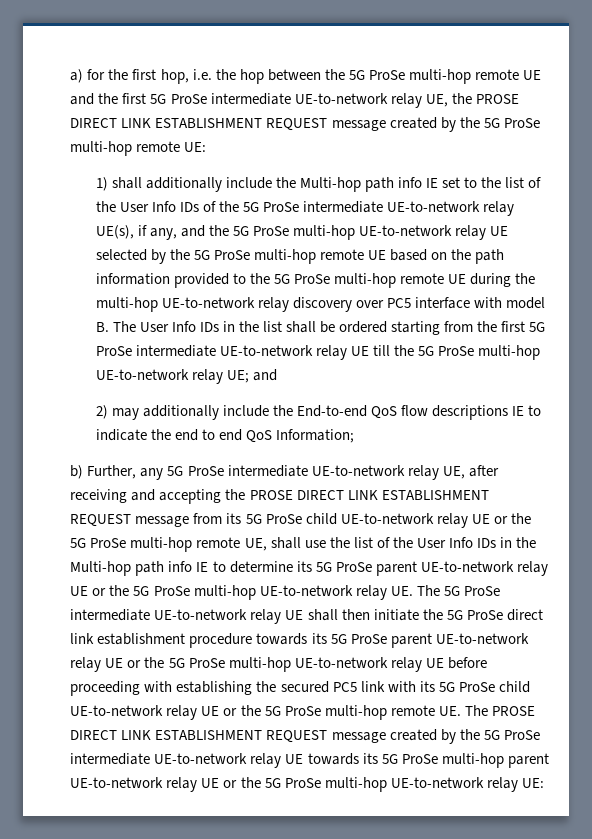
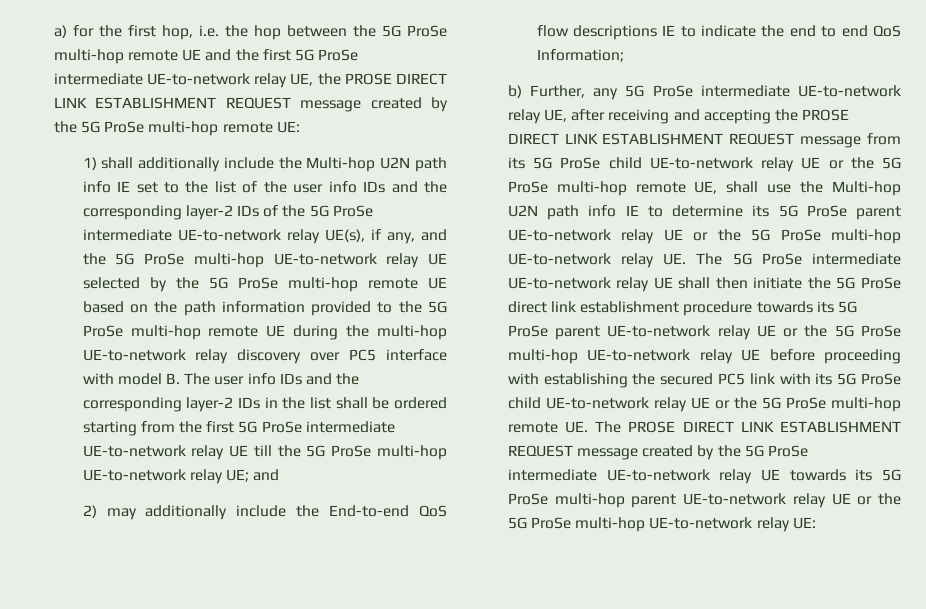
- 1) shall additionally include the Multi-hop path info IE set to the list of the User Info IDs of the 5G ProSe intermediate UE-to-network relay UE(s), if any, and the 5G ProSe multi-hop UE-to-network relay UE selected by the 5G ProSe multi-hop remote UE based on the path information provided to the 5G ProSe multi-hop remote UE during the multi-hop UE-to-network relay discovery over PC5 interface with model B. The User Info IDs in the list shall be ordered starting from the first 5G ProSe intermediate UE-to-network relay UE till the 5G ProSe multi-hop UE-to-network relay UE;
+ 1) shall additionally include the Multi-hop U2N path info IE set to the list of the user info IDs and the corresponding layer-2 IDs of the 5G ProSe intermediate UE-to-network relay UE(s), if any, and the 5G ProSe multi-hop UE-to-network relay UE selected by the 5G ProSe multi-hop remote UE based on the path information provided to the 5G ProSe multi-hop remote UE during the multi-hop UE-to-network relay discovery over PC5 interface with model B. The user info IDs and the corresponding layer-2 IDs in the list shall be ordered starting from the first 5G ProSe intermediate UE-to-network relay UE till the 5G ProSe multi-hop UE-to-network relay UE;
- b) Further, any 5G ProSe intermediate UE-to-network relay UE, after receiving and accepting the PROSE DIRECT LINK ESTABLISHMENT REQUEST message from its 5G ProSe child UE-to-network relay UE or the 5G ProSe multi-hop remote UE, shall use the list of the User Info IDs in the Multi-hop path info IE to determine its 5G ProSe parent UE-to-network relay UE or the 5G ProSe multi-hop UE-to-network relay UE. The 5G ProSe intermediate UE-to-network relay UE shall then initiate the 5G ProSe direct link establishment procedure towards its 5G ProSe parent UE-to-network relay UE or the 5G ProSe multi-hop UE-to-network relay UE before proceeding with establishing the secured PC5 link with its 5G ProSe child UE-to-network relay UE or the 5G ProSe multi-hop remote UE. The PROSE DIRECT LINK ESTABLISHMENT REQUEST message created by the 5G ProSe intermediate UE-to-network relay UE towards its 5G ProSe multi-hop parent UE-to-network relay UE or the 5G ProSe multi-hop UE-to-network relay UE:
+ b) Further, any 5G ProSe intermediate UE-to-network relay UE, after receiving and accepting the PROSE DIRECT LINK ESTABLISHMENT REQUEST message from its 5G ProSe child UE-to-network relay UE or the 5G ProSe multi-hop remote UE, shall use the Multi-hop U2N path info IE to determine its 5G ProSe parent UE-to-network relay UE or the 5G ProSe multi-hop UE-to-network relay UE. The 5G ProSe intermediate UE-to-network relay UE shall then initiate the 5G ProSe direct link establishment procedure towards its 5G ProSe parent UE-to-network relay UE or the 5G ProSe multi-hop UE-to-network relay UE before proceeding with establishing the secured PC5 link with its 5G ProSe child UE-to-network relay UE or the 5G ProSe multi-hop remote UE. The PROSE DIRECT LINK ESTABLISHMENT REQUEST message created by the 5G ProSe intermediate UE-to-network relay UE towards its 5G ProSe multi-hop parent UE-to-network relay UE or the 5G ProSe multi-hop UE-to-network relay UE:

